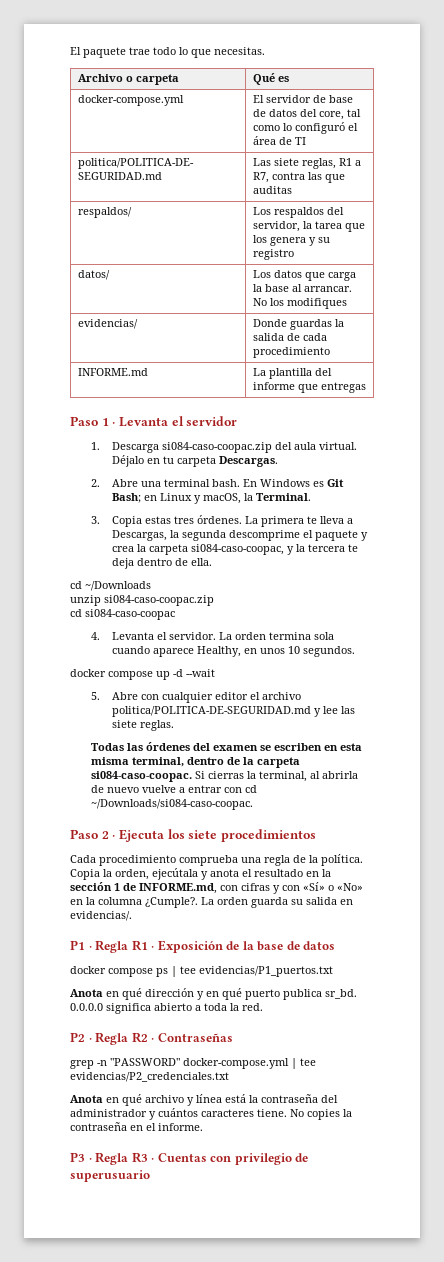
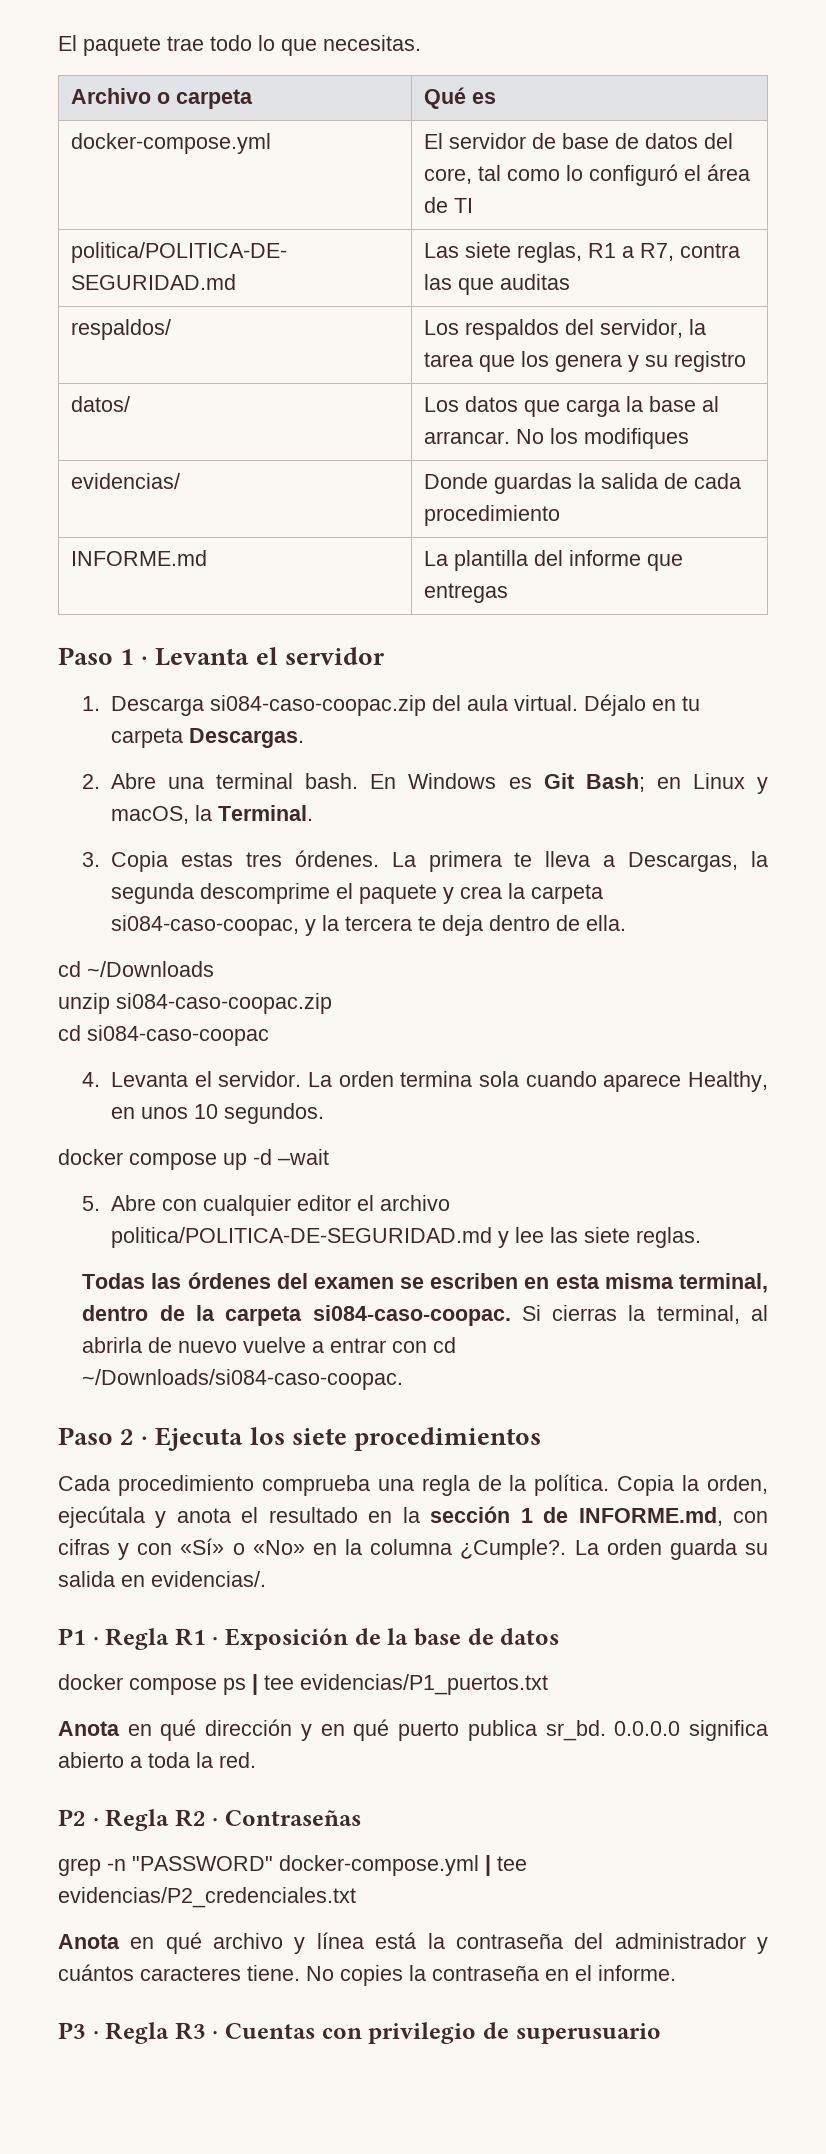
- docker compose up -d --wait
+ docker compose up -d –wait

